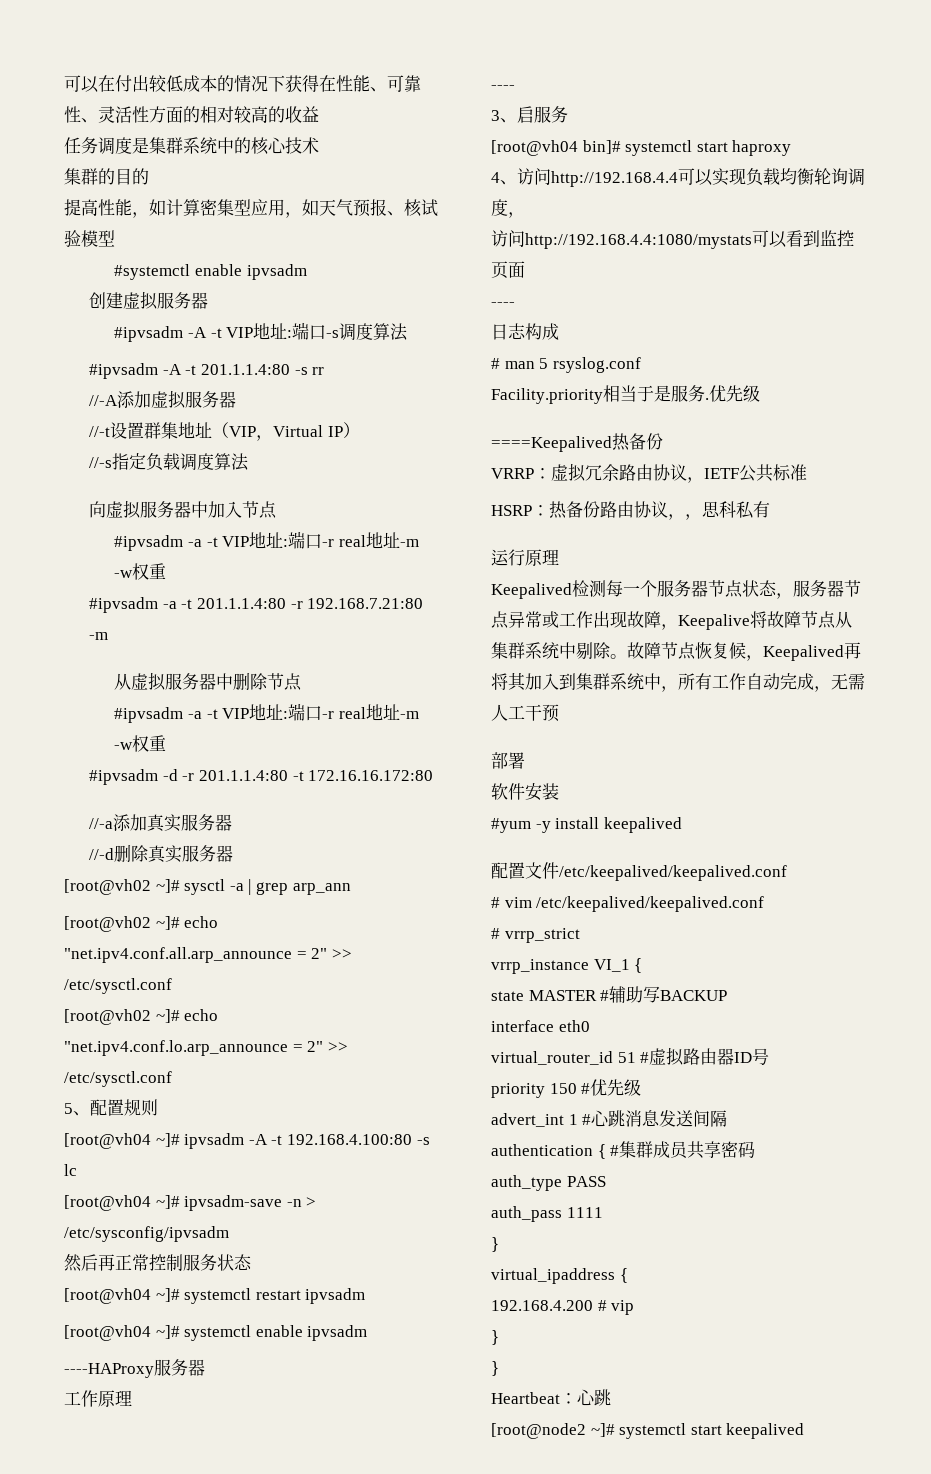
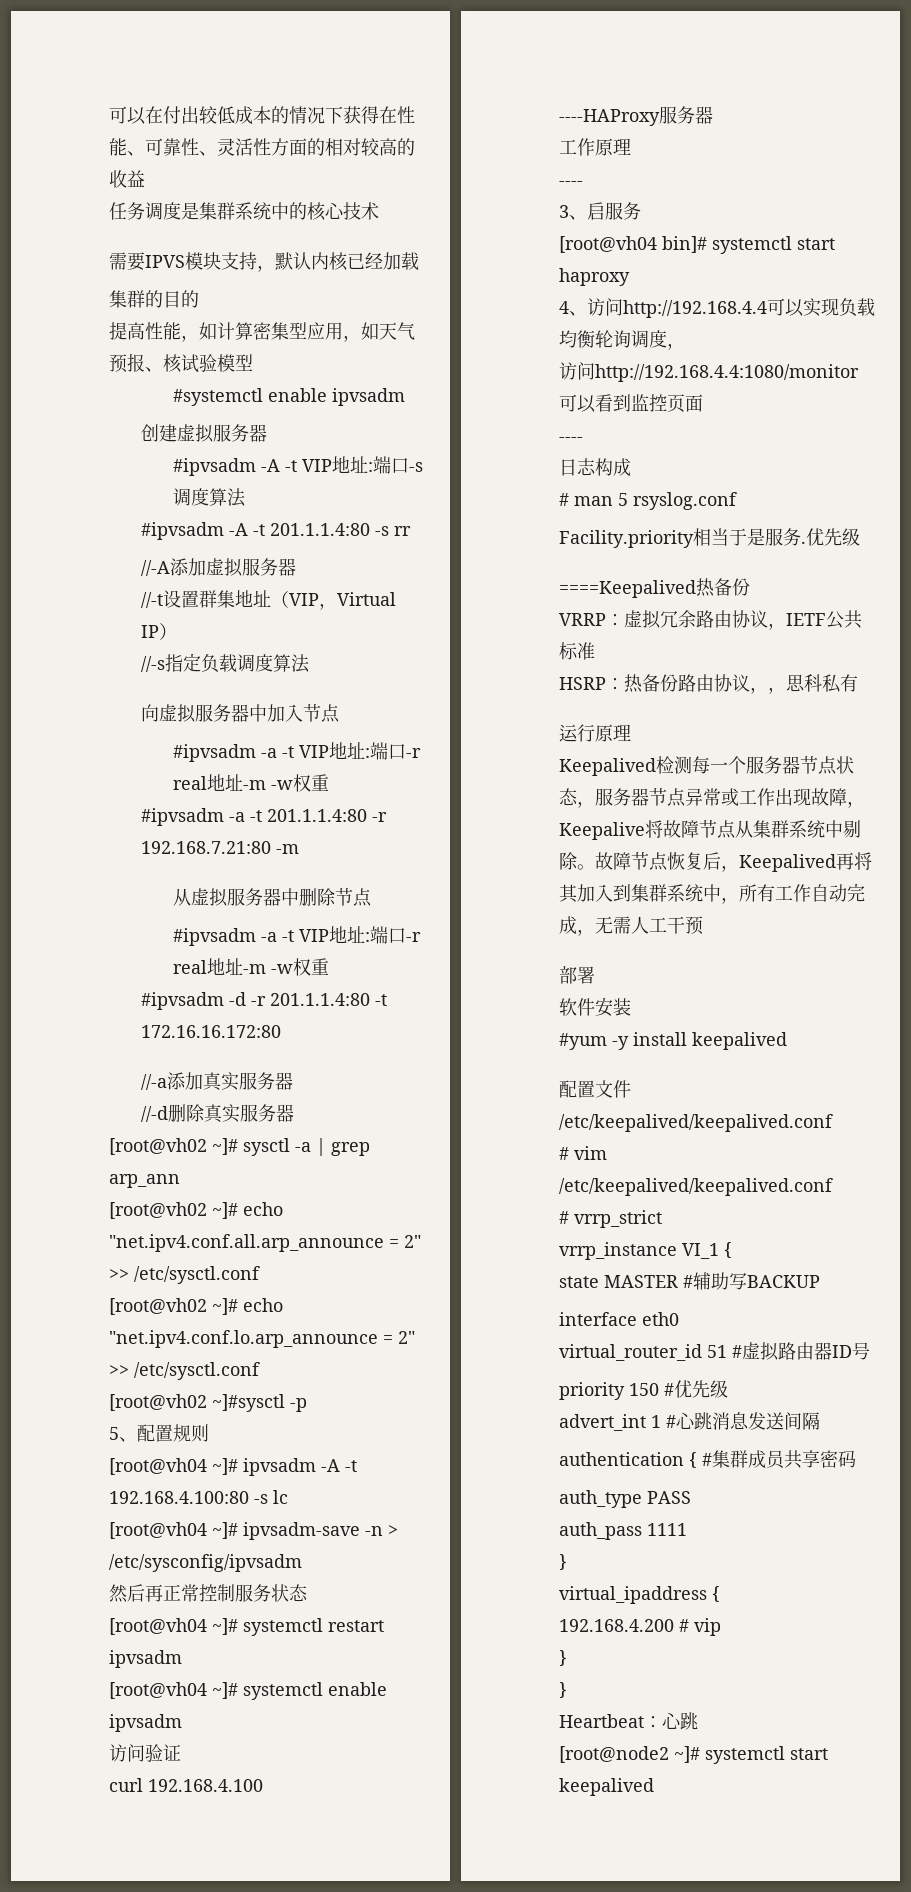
+ 需要IPVS模块支持，默认内核已经加载
+ [root@vh02 ~]#sysctl -p
+ 访问验证
+ curl 192.168.4.100
- 访问http://192.168.4.4:1080/mystats可以看到监控页面
+ 访问http://192.168.4.4:1080/monitor可以看到监控页面
- 故障节点恢复候，Keepalived再将其加入到集群系统中，所有工作自动完成，无需人工干预
+ 故障节点恢复后，Keepalived再将其加入到集群系统中，所有工作自动完成，无需人工干预

